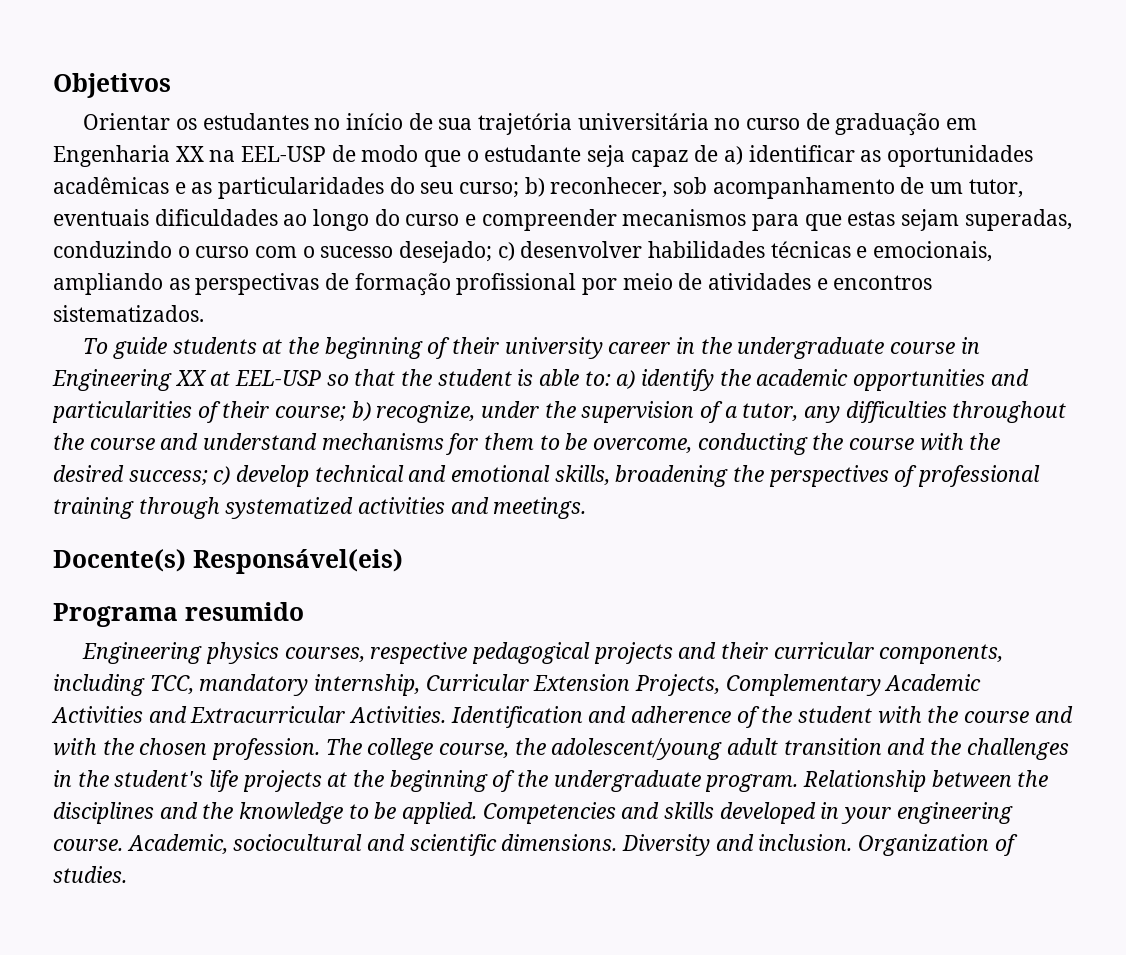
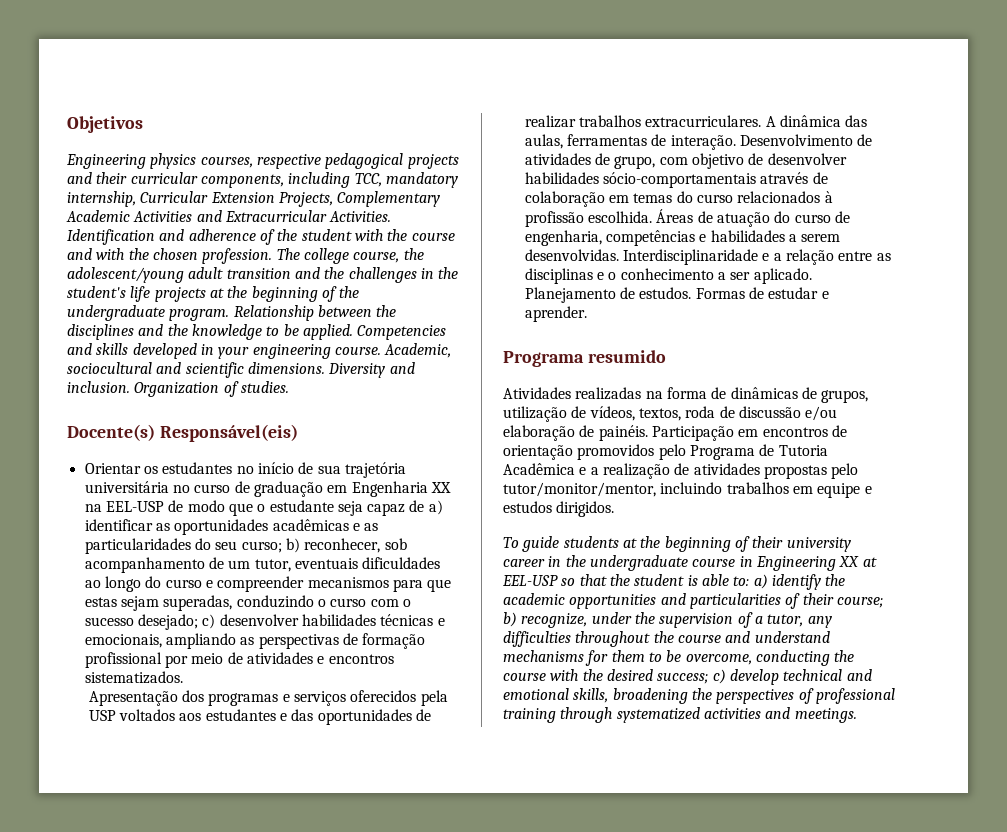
- Orientar os estudantes no início de sua trajetória universitária no curso de graduação em Engenharia XX na EEL-USP de modo que o estudante seja capaz de a) identificar as oportunidades acadêmicas e as particularidades do seu curso; b) reconhecer, sob acompanhamento de um tutor, eventuais dificuldades ao longo do curso e compreender mecanismos para que estas sejam superadas, conduzindo o curso com o sucesso desejado; c) desenvolver habilidades técnicas e emocionais, ampliando as perspectivas de formação profissional por meio de atividades e encontros sistematizados.
- To guide students at the beginning of their university career in the undergraduate course in Engineering XX at EEL-USP so that the student is able to: a) identify the academic opportunities and particularities of their course; b) recognize, under the supervision of a tutor, any difficulties throughout the course and understand mechanisms for them to be overcome, conducting the course with the desired success; c) develop technical and emotional skills, broadening the perspectives of professional training through systematized activities and meetings.
- Docente(s) Responsável(eis)
- Programa resumido
+ Docente(s) Responsável(eis)
+ Orientar os estudantes no início de sua trajetória universitária no curso de graduação em Engenharia XX na EEL-USP de modo que o estudante seja capaz de a) identificar as oportunidades acadêmicas e as particularidades do seu curso; b) reconhecer, sob acompanhamento de um tutor, eventuais dificuldades ao longo do curso e compreender mecanismos para que estas sejam superadas, conduzindo o curso com o sucesso desejado; c) desenvolver habilidades técnicas e emocionais, ampliando as perspectivas de formação profissional por meio de atividades e encontros sistematizados.
+ Apresentação dos programas e serviços oferecidos pela USP voltados aos estudantes e das oportunidades de realizar trabalhos extracurriculares. A dinâmica das aulas, ferramentas de interação. Desenvolvimento de atividades de grupo, com objetivo de desenvolver habilidades sócio-comportamentais através de colaboração em temas do curso relacionados à profissão escolhida. Áreas de atuação do curso de engenharia, competências e habilidades a serem desenvolvidas. Interdisciplinaridade e a relação entre as disciplinas e o conhecimento a ser aplicado. Planejamento de estudos. Formas de estudar e aprender.
+ Programa resumido
+ Atividades realizadas na forma de dinâmicas de grupos, utilização de vídeos, textos, roda de discussão e/ou elaboração de painéis. Participação em encontros de orientação promovidos pelo Programa de Tutoria Acadêmica e a realização de atividades propostas pelo tutor/monitor/mentor, incluindo trabalhos em equipe e estudos dirigidos.
+ To guide students at the beginning of their university career in the undergraduate course in Engineering XX at EEL-USP so that the student is able to: a) identify the academic opportunities and particularities of their course; b) recognize, under the supervision of a tutor, any difficulties throughout the course and understand mechanisms for them to be overcome, conducting the course with the desired success; c) develop technical and emotional skills, broadening the perspectives of professional training through systematized activities and meetings.

